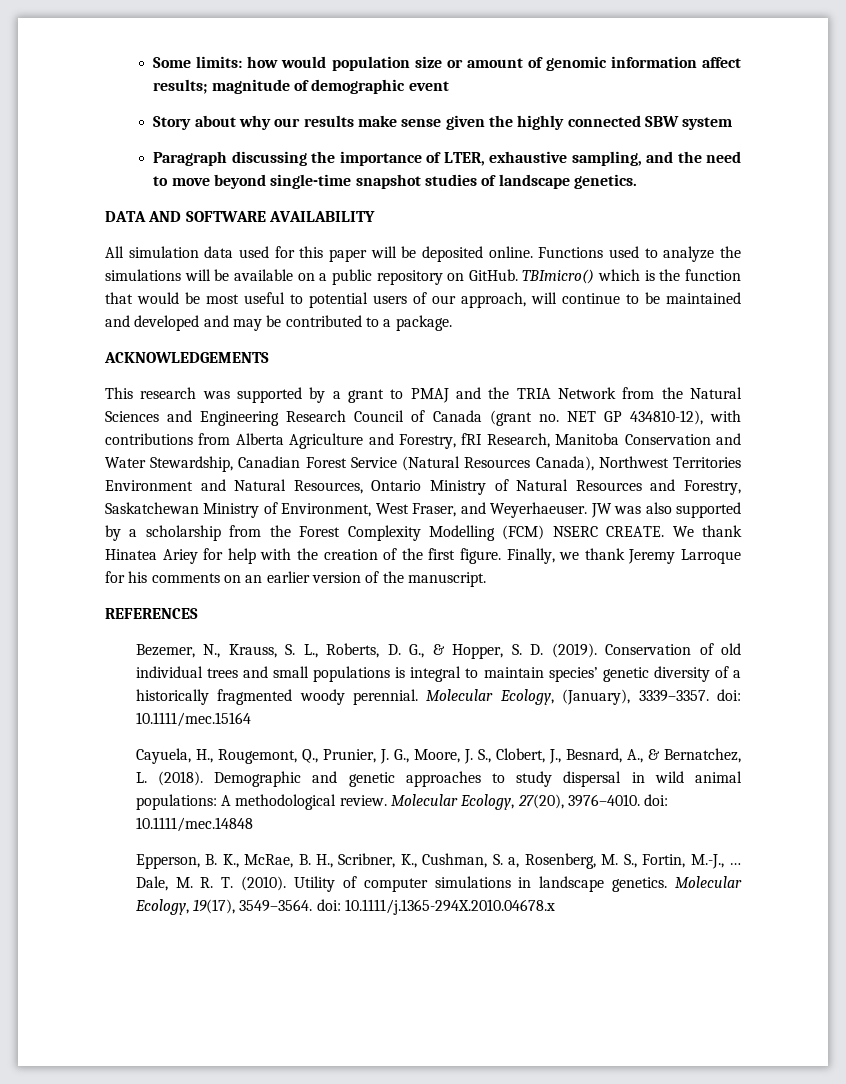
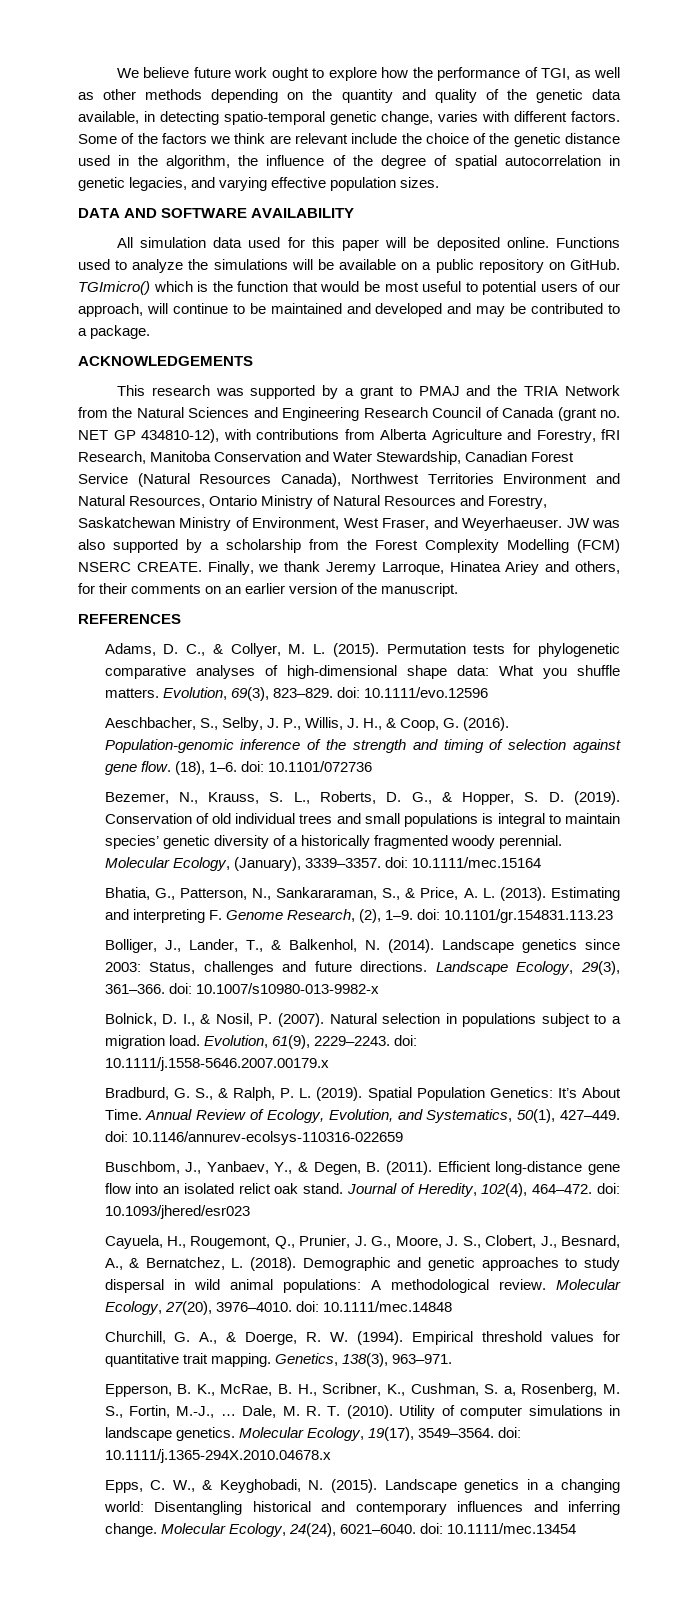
- Some limits: how would population size or amount of genomic information affect results; magnitude of demographic event
- Story about why our results make sense given the highly connected SBW system
- Paragraph discussing the importance of LTER, exhaustive sampling, and the need to move beyond single-time snapshot studies of landscape genetics.
+ We believe future work ought to explore how the performance of TGI, as well as other methods depending on the quantity and quality of the genetic data available, in detecting spatio-temporal genetic change, varies with different factors. Some of the factors we think are relevant include the choice of the genetic distance used in the algorithm, the influence of the degree of spatial autocorrelation in genetic legacies, and varying effective population sizes.
- TBImicro() which is the function that would be most useful to potential users of our approach, will continue to be maintained and developed and may be contributed to a package.
+ TGImicro() which is the function that would be most useful to potential users of our approach, will continue to be maintained and developed and may be contributed to a package.
- We thank Hinatea Ariey for help with the creation of the first figure. Finally, we thank Jeremy Larroque for his comments on an earlier version of the manuscript.
+ Finally, we thank Jeremy Larroque, Hinatea Ariey and others, for their comments on an earlier version of the manuscript.
+ Adams, D. C., & Collyer, M. L. (2015). Permutation tests for phylogenetic comparative analyses of high-dimensional shape data: What you shuffle matters. Evolution, 69(3), 823–829. doi: 10.1111/evo.12596
+ Aeschbacher, S., Selby, J. P., Willis, J. H., & Coop, G. (2016). Population-genomic inference of the strength and timing of selection against gene flow. (18), 1–6. doi: 10.1101/072736
+ Bhatia, G., Patterson, N., Sankararaman, S., & Price, A. L. (2013). Estimating and interpreting F. Genome Research, (2), 1–9. doi: 10.1101/gr.154831.113.23
+ Bolliger, J., Lander, T., & Balkenhol, N. (2014). Landscape genetics since 2003: Status, challenges and future directions. Landscape Ecology, 29(3), 361–366. doi: 10.1007/s10980-013-9982-x
+ Bolnick, D. I., & Nosil, P. (2007). Natural selection in populations subject to a migration load. Evolution, 61(9), 2229–2243. doi: 10.1111/j.1558-5646.2007.00179.x
+ Bradburd, G. S., & Ralph, P. L. (2019). Spatial Population Genetics: It’s About Time. Annual Review of Ecology, Evolution, and Systematics, 50(1), 427–449. doi: 10.1146/annurev-ecolsys-110316-022659
+ Buschbom, J., Yanbaev, Y., & Degen, B. (2011). Efficient long-distance gene flow into an isolated relict oak stand. Journal of Heredity, 102(4), 464–472. doi: 10.1093/jhered/esr023
+ Churchill, G. A., & Doerge, R. W. (1994). Empirical threshold values for quantitative trait mapping. Genetics, 138(3), 963–971.
+ Epps, C. W., & Keyghobadi, N. (2015). Landscape genetics in a changing world: Disentangling historical and contemporary influences and inferring change. Molecular Ecology, 24(24), 6021–6040. doi: 10.1111/mec.13454

